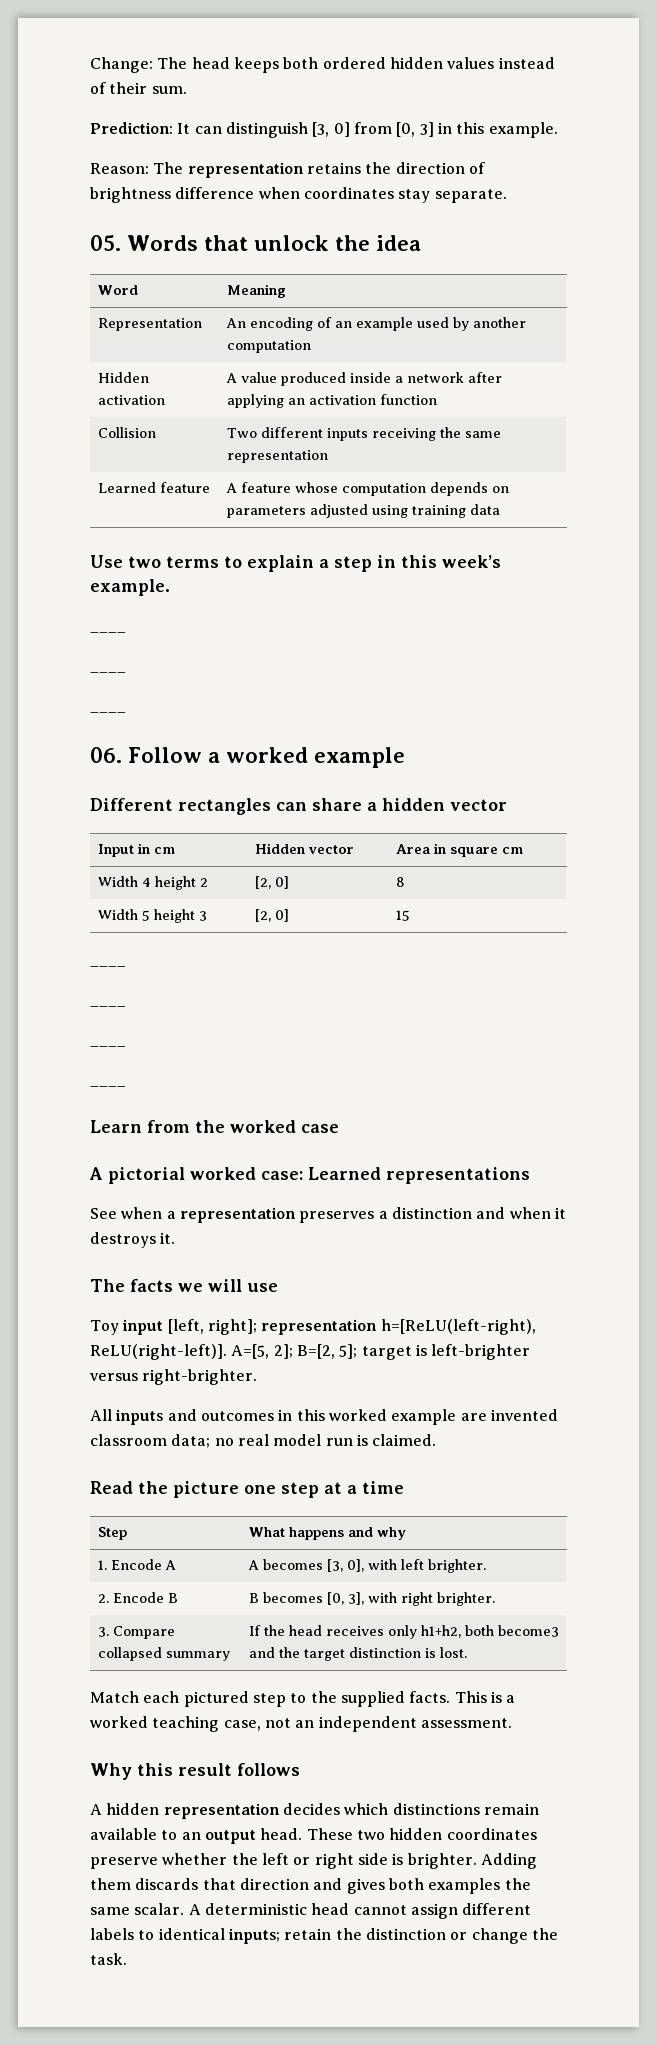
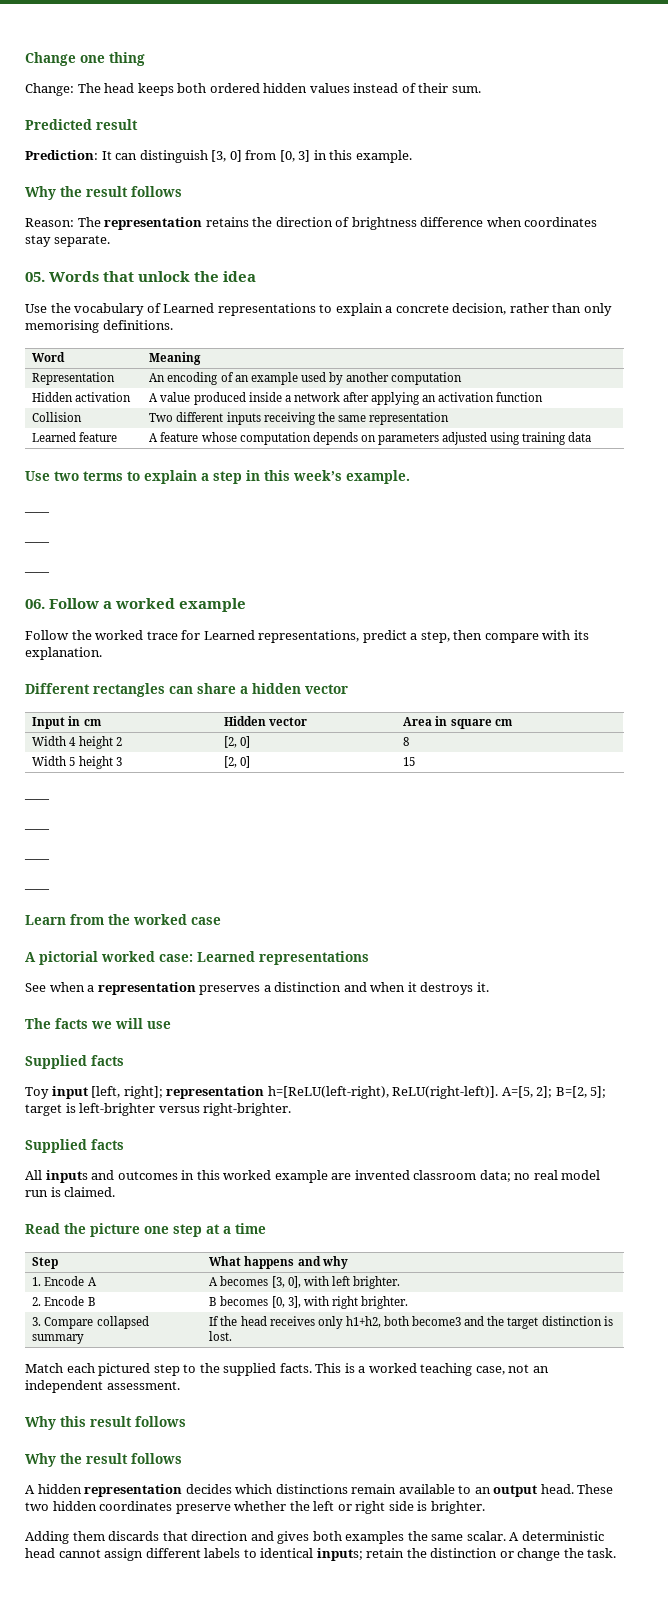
+ Change one thing
+ Predicted result
  Prediction: It can distinguish [3, 0] from [0, 3] in this example.
+ Why the result follows
+ Use the vocabulary of Learned representations to explain a concrete decision, rather than only memorising definitions.
+ Follow the worked trace for Learned representations, predict a step, then compare with its explanation.
  The facts we will use
+ Supplied facts
  A=[5, 2]; B=[2, 5]; target is left-brighter versus right-brighter.
+ Supplied facts
  Why this result follows
+ Why the result follows
- These two hidden coordinates preserve whether the left or right side is brighter. Adding them discards that direction and gives both examples the same scalar.
+ These two hidden coordinates preserve whether the left or right side is brighter.
+ Adding them discards that direction and gives both examples the same scalar.

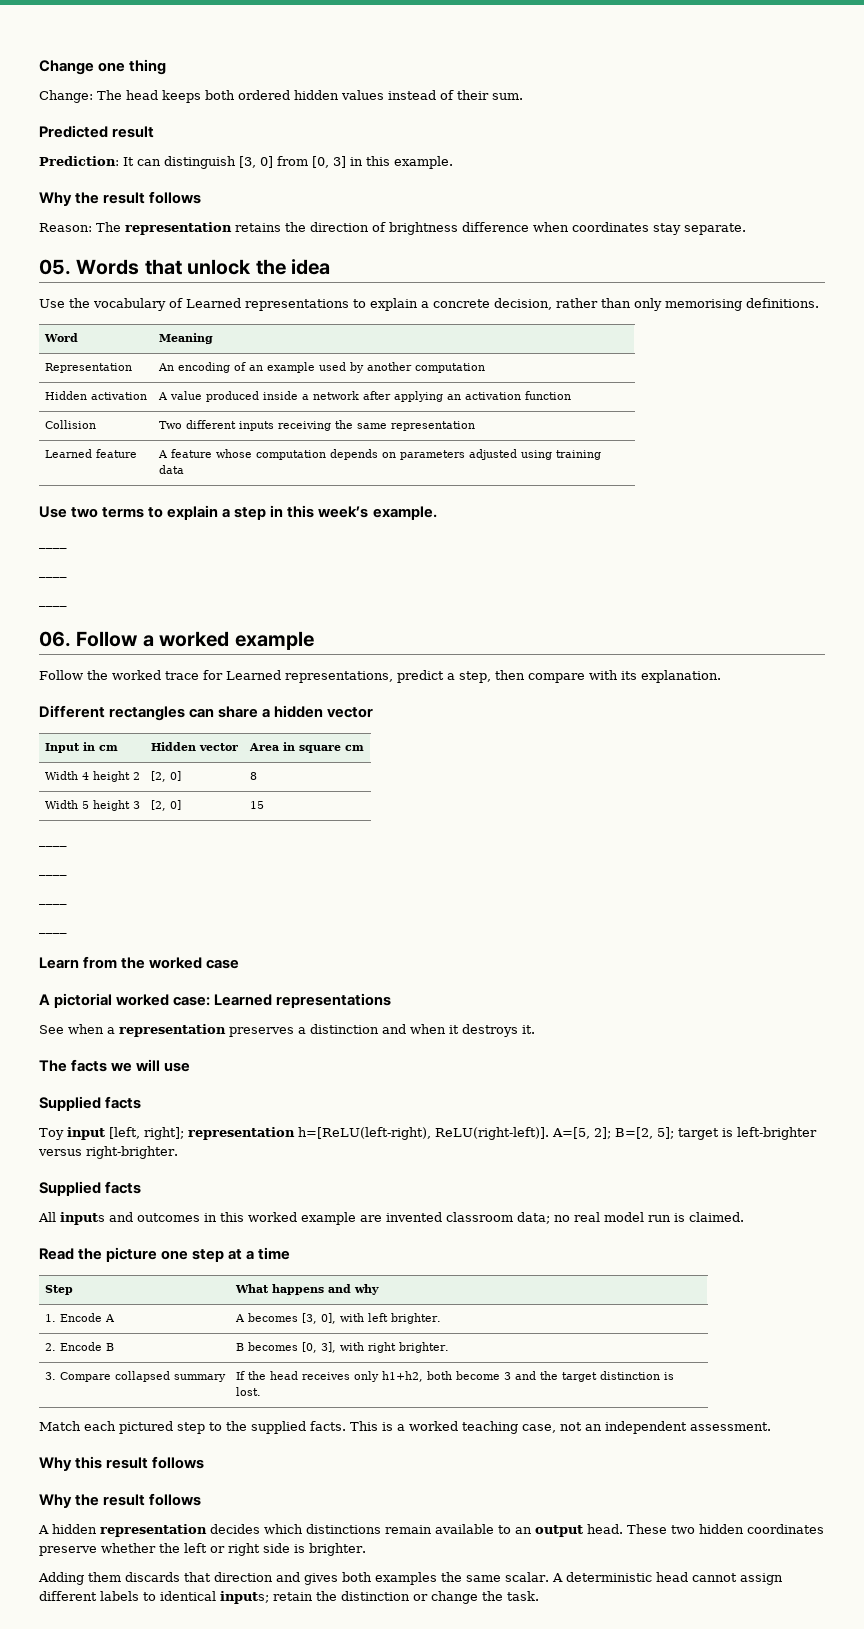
- 3. Compare collapsed summary | If the head receives only h1+h2, both become3 and the target distinction is lost.
+ 3. Compare collapsed summary | If the head receives only h1+h2, both become 3 and the target distinction is lost.

